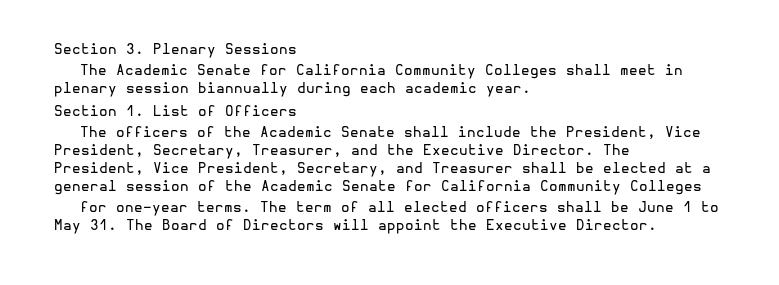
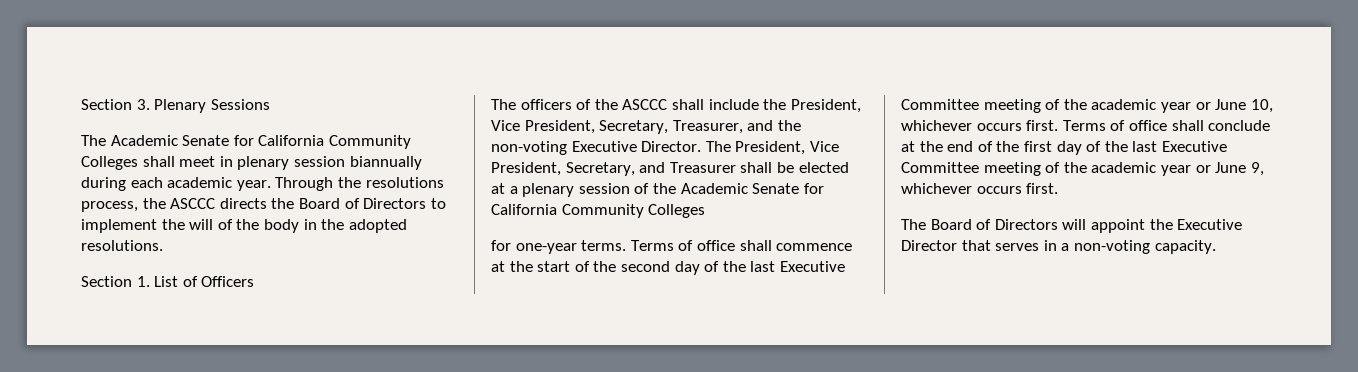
+ Through the resolutions process, the ASCCC directs the Board of Directors to implement the will of the body in the adopted resolutions.
- The officers of the Academic Senate shall include the President, Vice President, Secretary, Treasurer, and the Executive Director.
+ The officers of the ASCCC shall include the President, Vice President, Secretary, Treasurer, and the non-voting Executive Director.
- The President, Vice President, Secretary, and Treasurer shall be elected at a general session of the Academic Senate for California Community Colleges
+ The President, Vice President, Secretary, and Treasurer shall be elected at a plenary session of the Academic Senate for California Community Colleges
- The term of all elected officers shall be June 1 to May 31. The Board of Directors will appoint the Executive Director.
+ Terms of office shall commence at the start of the second day of the last Executive Committee meeting of the academic year or June 10, whichever occurs first. Terms of office shall conclude at the end of the first day of the last Executive Committee meeting of the academic year or June 9, whichever occurs first.
+ The Board of Directors will appoint the Executive Director that serves in a non-voting capacity.

